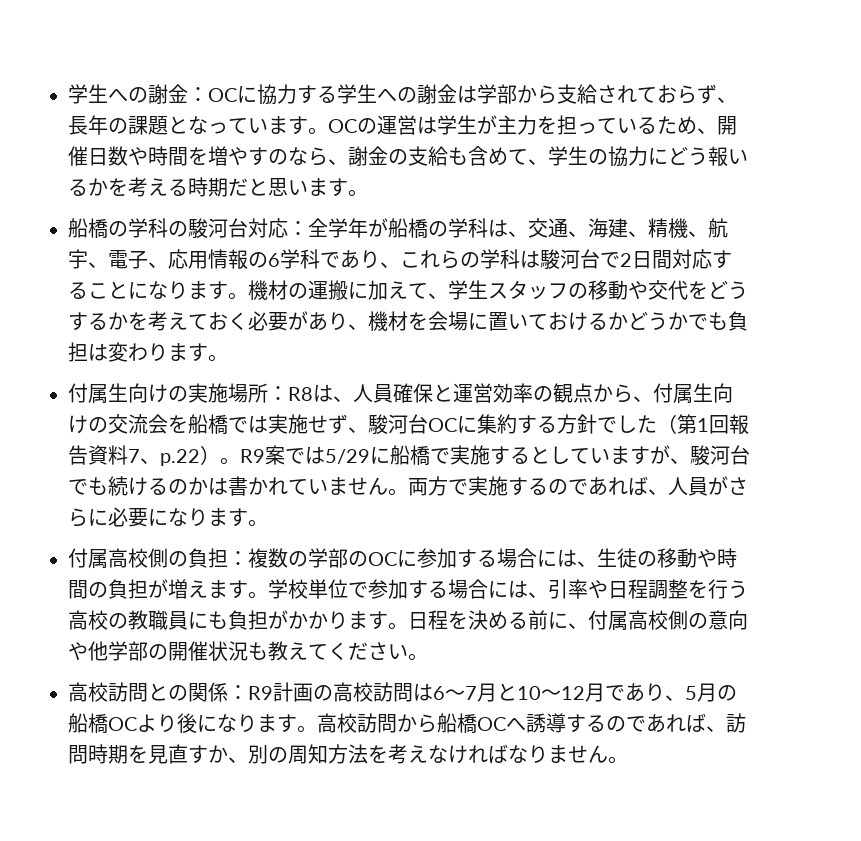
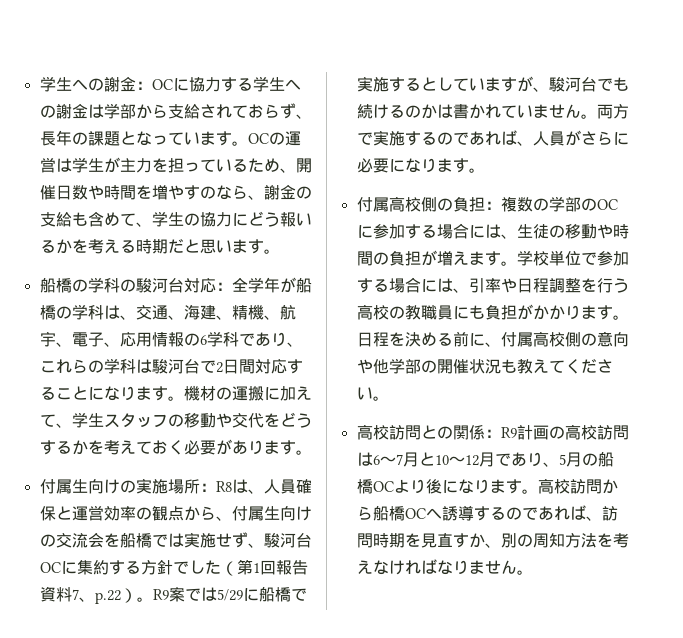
- 機材の運搬に加えて、学生スタッフの移動や交代をどうするかを考えておく必要があり、機材を会場に置いておけるかどうかでも負担は変わります。
+ 機材の運搬に加えて、学生スタッフの移動や交代をどうするかを考えておく必要があります。

